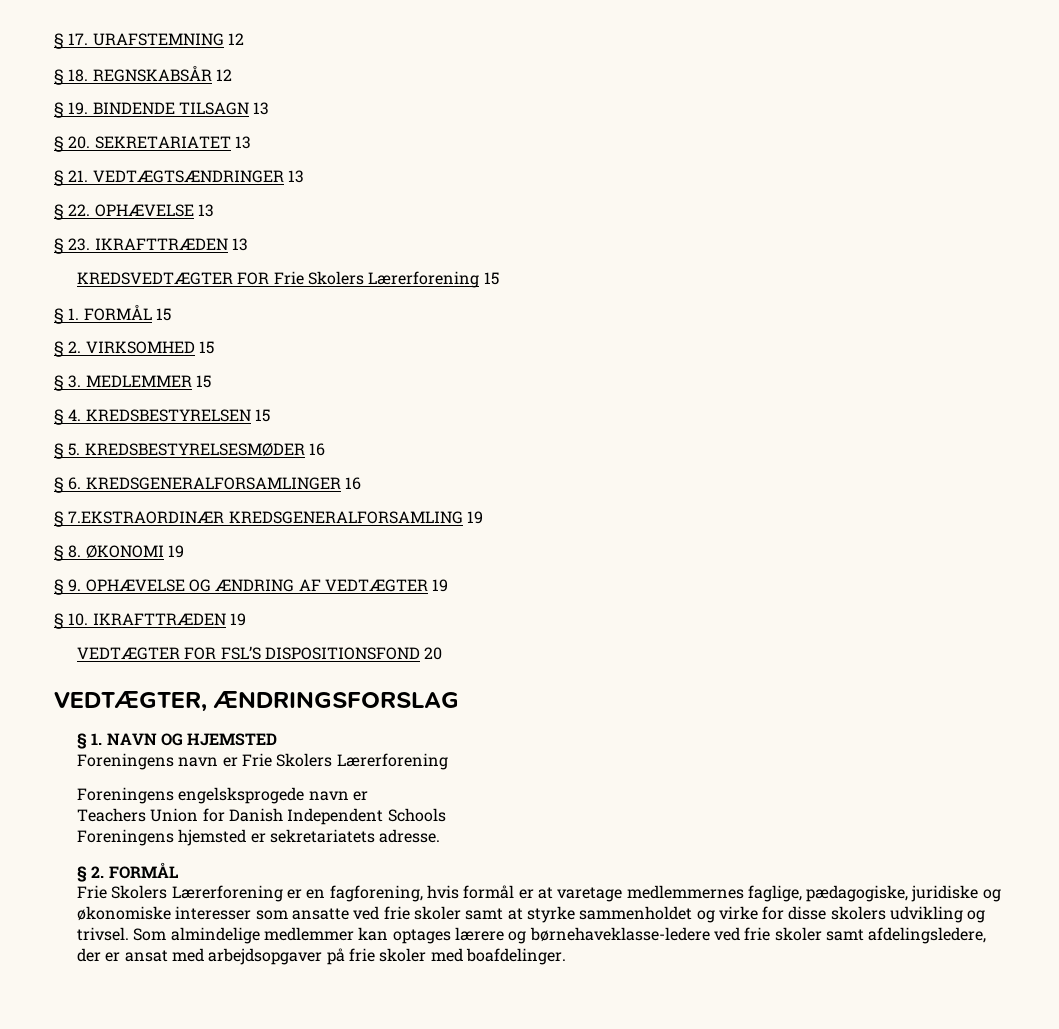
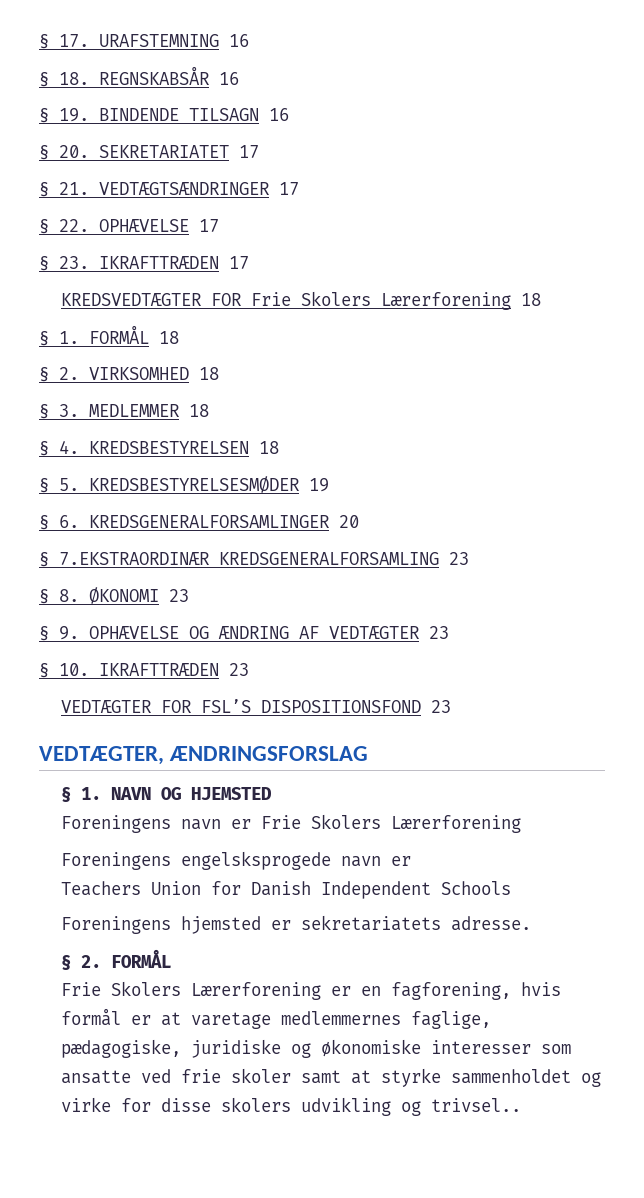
- § 17. URAFSTEMNING 12
+ § 17. URAFSTEMNING 16
- § 18. REGNSKABSÅR 12
+ § 18. REGNSKABSÅR 16
- § 19. BINDENDE TILSAGN 13
+ § 19. BINDENDE TILSAGN 16
- § 20. SEKRETARIATET 13
+ § 20. SEKRETARIATET 17
- § 21. VEDTÆGTSÆNDRINGER 13
+ § 21. VEDTÆGTSÆNDRINGER 17
- § 22. OPHÆVELSE 13
+ § 22. OPHÆVELSE 17
- § 23. IKRAFTTRÆDEN 13
+ § 23. IKRAFTTRÆDEN 17
- KREDSVEDTÆGTER FOR Frie Skolers Lærerforening 15
+ KREDSVEDTÆGTER FOR Frie Skolers Lærerforening 18
- § 1. FORMÅL 15
+ § 1. FORMÅL 18
- § 2. VIRKSOMHED 15
+ § 2. VIRKSOMHED 18
- § 3. MEDLEMMER 15
+ § 3. MEDLEMMER 18
- § 4. KREDSBESTYRELSEN 15
+ § 4. KREDSBESTYRELSEN 18
- § 5. KREDSBESTYRELSESMØDER 16
+ § 5. KREDSBESTYRELSESMØDER 19
- § 6. KREDSGENERALFORSAMLINGER 16
+ § 6. KREDSGENERALFORSAMLINGER 20
- § 7.EKSTRAORDINÆR KREDSGENERALFORSAMLING 19
+ § 7.EKSTRAORDINÆR KREDSGENERALFORSAMLING 23
- § 8. ØKONOMI 19
+ § 8. ØKONOMI 23
- § 9. OPHÆVELSE OG ÆNDRING AF VEDTÆGTER 19
+ § 9. OPHÆVELSE OG ÆNDRING AF VEDTÆGTER 23
- § 10. IKRAFTTRÆDEN 19
+ § 10. IKRAFTTRÆDEN 23
- VEDTÆGTER FOR FSL’S DISPOSITIONSFOND 20
+ VEDTÆGTER FOR FSL’S DISPOSITIONSFOND 23
- Frie Skolers Lærerforening er en fagforening, hvis formål er at varetage medlemmernes faglige, pædagogiske, juridiske og økonomiske interesser som ansatte ved frie skoler samt at styrke sammenholdet og virke for disse skolers udvikling og trivsel. Som almindelige medlemmer kan optages lærere og børnehaveklasse-ledere ved frie skoler samt afdelingsledere, der er ansat med arbejdsopgaver på frie skoler med boafdelinger.
+ Frie Skolers Lærerforening er en fagforening, hvis formål er at varetage medlemmernes faglige, pædagogiske, juridiske og økonomiske interesser som ansatte ved frie skoler samt at styrke sammenholdet og virke for disse skolers udvikling og trivsel..

